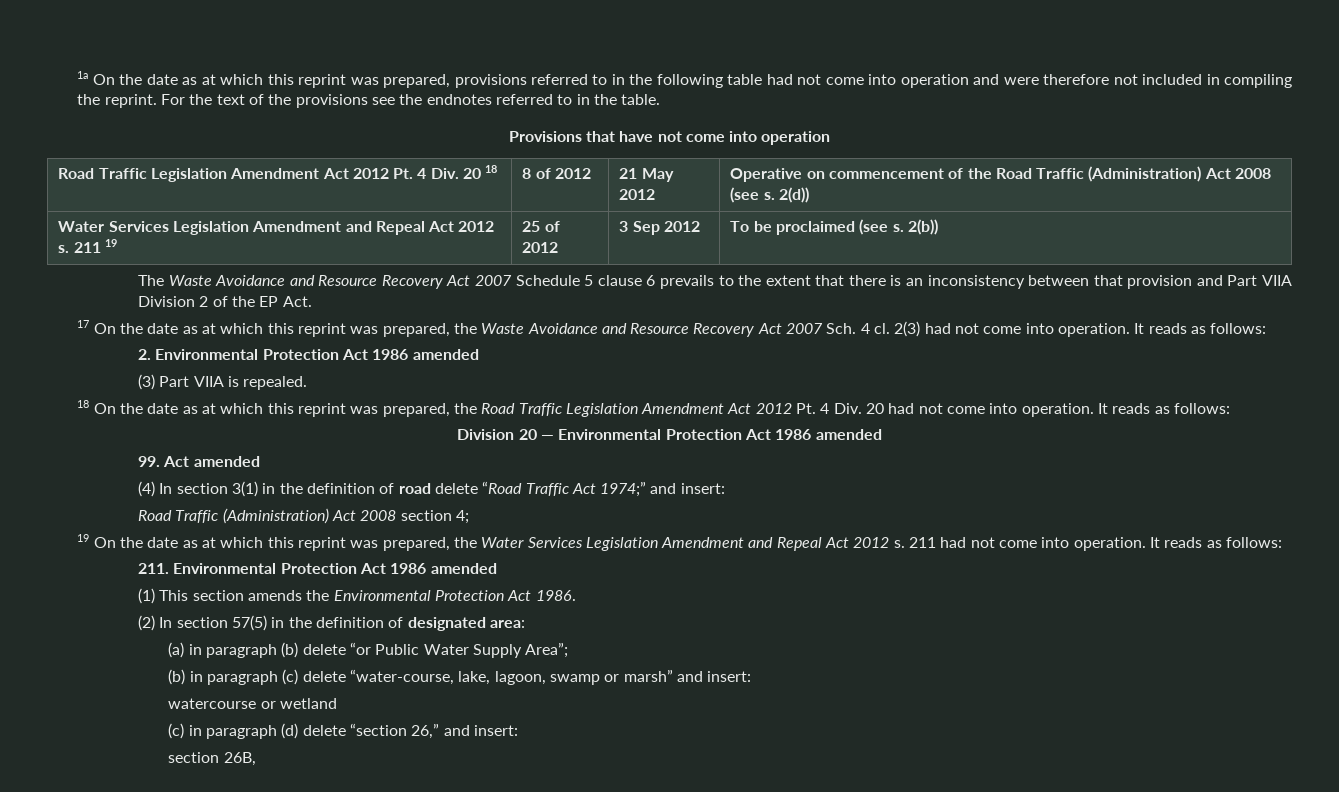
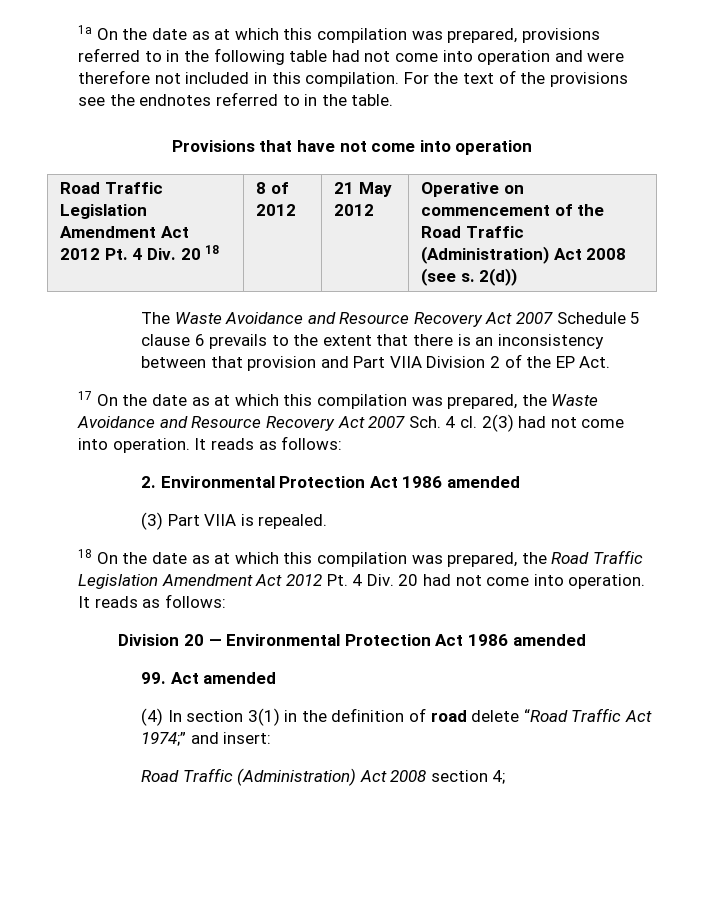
- 1a On the date as at which this reprint was prepared, provisions referred to in the following table had not come into operation and were therefore not included in compiling the reprint.
+ 1a On the date as at which this compilation was prepared, provisions referred to in the following table had not come into operation and were therefore not included in this compilation.
- Water Services Legislation Amendment and Repeal Act 2012 s. 211 19 | 25 of 2012 | 3 Sep 2012 | To be proclaimed (see s. 2(b))
- 17 On the date as at which this reprint was prepared, the Waste Avoidance and Resource Recovery Act 2007 Sch. 4 cl.
+ 17 On the date as at which this compilation was prepared, the Waste Avoidance and Resource Recovery Act 2007 Sch. 4 cl.
- 18 On the date as at which this reprint was prepared, the Road Traffic Legislation Amendment Act 2012 Pt. 4 Div. 20 had not come into operation.
+ 18 On the date as at which this compilation was prepared, the Road Traffic Legislation Amendment Act 2012 Pt. 4 Div. 20 had not come into operation.
- 19 On the date as at which this reprint was prepared, the Water Services Legislation Amendment and Repeal Act 2012 s. 211 had not come into operation. It reads as follows:
- 211. Environmental Protection Act 1986 amended
- (1) This section amends the Environmental Protection Act 1986.
- (2) In section 57(5) in the definition of designated area:
- (a) in paragraph (b) delete “or Public Water Supply Area”;
- (b) in paragraph (c) delete “water-course, lake, lagoon, swamp or marsh” and insert:
- watercourse or wetland
- (c) in paragraph (d) delete “section 26,” and insert:
- section 26B,

